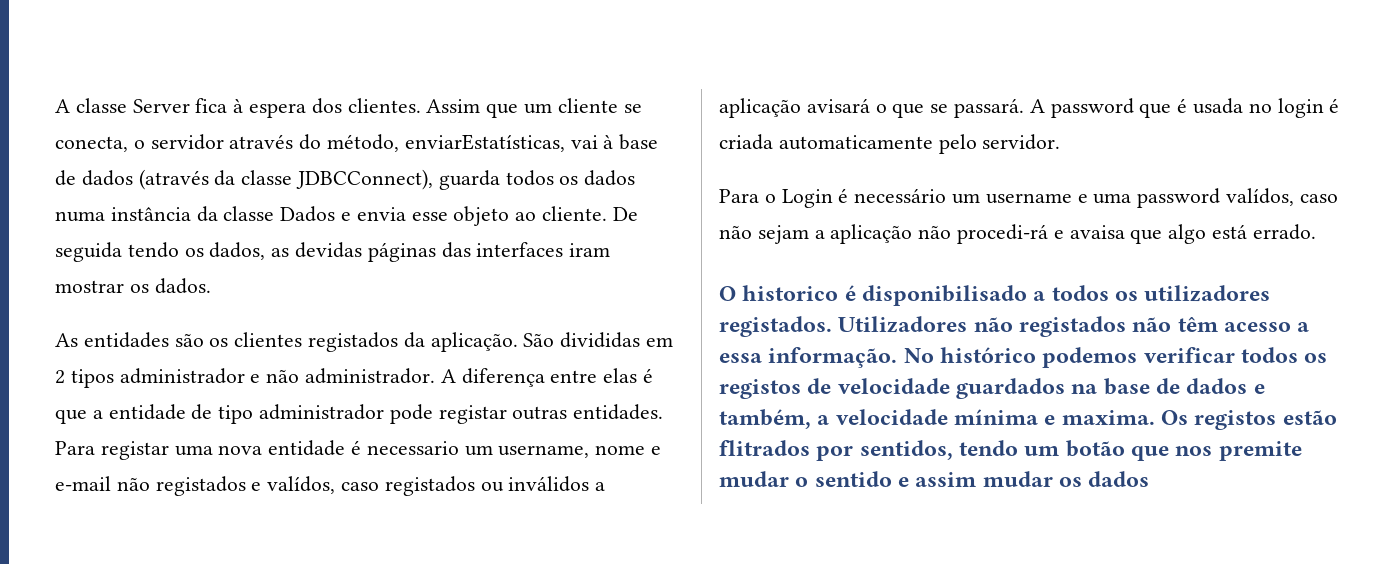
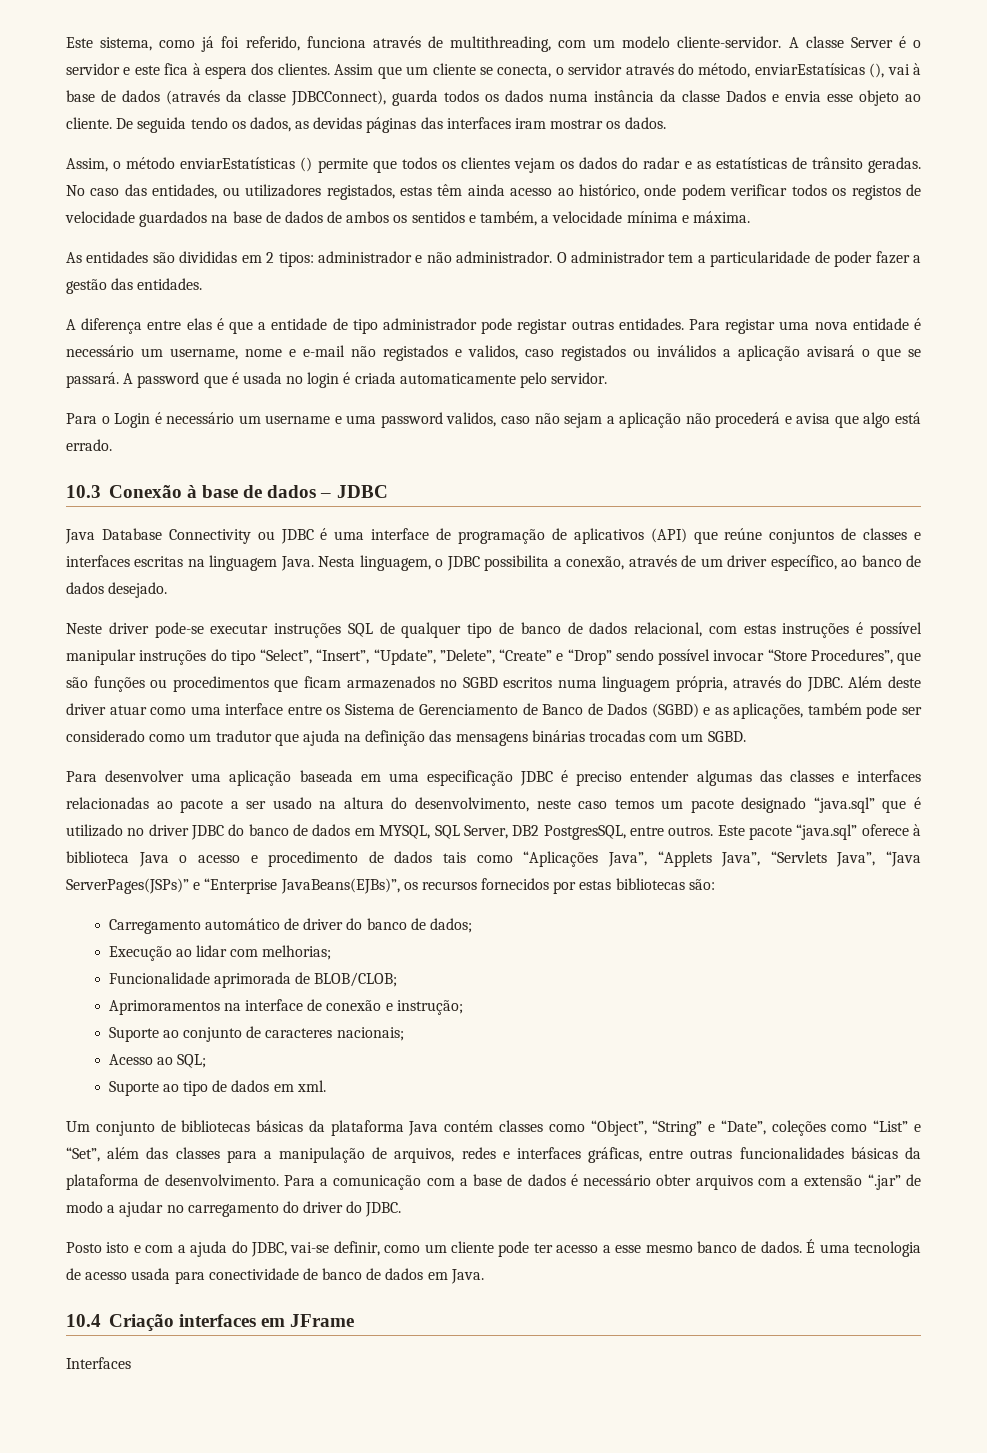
- A classe Server fica à espera dos clientes.
+ Este sistema, como já foi referido, funciona através de multithreading, com um modelo cliente-servidor. A classe Server é o servidor e este fica à espera dos clientes.
- Assim que um cliente se conecta, o servidor através do método, enviarEstatísticas, vai à base de dados (através da classe JDBCConnect), guarda todos os dados numa instância da classe Dados e envia esse objeto ao cliente.
+ Assim que um cliente se conecta, o servidor através do método, enviarEstatísicas (), vai à base de dados (através da classe JDBCConnect), guarda todos os dados numa instância da classe Dados e envia esse objeto ao cliente.
- As entidades são os clientes registados da aplicação. São divididas em 2 tipos administrador e não administrador. A diferença entre elas é que a entidade de tipo administrador pode registar outras entidades.
+ Assim, o método enviarEstatísticas () permite que todos os clientes vejam os dados do radar e as estatísticas de trânsito geradas. No caso das entidades, ou utilizadores registados, estas têm ainda acesso ao histórico, onde podem verificar todos os registos de velocidade guardados na base de dados de ambos os sentidos e também, a velocidade mínima e máxima.
+ As entidades são divididas em 2 tipos: administrador e não administrador. O administrador tem a particularidade de poder fazer a gestão das entidades.
+ A diferença entre elas é que a entidade de tipo administrador pode registar outras entidades.
- Para registar uma nova entidade é necessario um username, nome e e-mail não registados e valídos, caso registados ou inválidos a aplicação avisará o que se passará.
+ Para registar uma nova entidade é necessário um username, nome e e-mail não registados e validos, caso registados ou inválidos a aplicação avisará o que se passará.
- Para o Login é necessário um username e uma password valídos, caso não sejam a aplicação não procedi-rá e avaisa que algo está errado.
+ Para o Login é necessário um username e uma password validos, caso não sejam a aplicação não procederá e avisa que algo está errado.
- O historico é disponibilisado a todos os utilizadores registados. Utilizadores não registados não têm acesso a essa informação. No histórico podemos verificar todos os registos de velocidade guardados na base de dados e também, a velocidade mínima e maxima. Os registos estão flitrados por sentidos, tendo um botão que nos premite mudar o sentido e assim mudar os dados
+ 10.3 Conexão à base de dados – JDBC
+ Java Database Connectivity ou JDBC é uma interface de programação de aplicativos (API) que reúne conjuntos de classes e interfaces escritas na linguagem Java. Nesta linguagem, o JDBC possibilita a conexão, através de um driver específico, ao banco de dados desejado.
+ Neste driver pode-se executar instruções SQL de qualquer tipo de banco de dados relacional, com estas instruções é possível manipular instruções do tipo “Select”, “Insert”, “Update”, ”Delete”, “Create” e “Drop” sendo possível invocar “Store Procedures”, que são funções ou procedimentos que ficam armazenados no SGBD escritos numa linguagem própria, através do JDBC. Além deste driver atuar como uma interface entre os Sistema de Gerenciamento de Banco de Dados (SGBD) e as aplicações, também pode ser considerado como um tradutor que ajuda na definição das mensagens binárias trocadas com um SGBD.
+ Para desenvolver uma aplicação baseada em uma especificação JDBC é preciso entender algumas das classes e interfaces relacionadas ao pacote a ser usado na altura do desenvolvimento, neste caso temos um pacote designado “java.sql” que é utilizado no driver JDBC do banco de dados em MYSQL, SQL Server, DB2 PostgresSQL, entre outros. Este pacote “java.sql” oferece à biblioteca Java o acesso e procedimento de dados tais como “Aplicações Java”, “Applets Java”, “Servlets Java”, “Java ServerPages(JSPs)” e “Enterprise JavaBeans(EJBs)”, os recursos fornecidos por estas bibliotecas são:
+ Carregamento automático de driver do banco de dados;
+ Execução ao lidar com melhorias;
+ Funcionalidade aprimorada de BLOB/CLOB;
+ Aprimoramentos na interface de conexão e instrução;
+ Suporte ao conjunto de caracteres nacionais;
+ Acesso ao SQL;
+ Suporte ao tipo de dados em xml.
+ Um conjunto de bibliotecas básicas da plataforma Java contém classes como “Object”, “String” e “Date”, coleções como “List” e “Set”, além das classes para a manipulação de arquivos, redes e interfaces gráficas, entre outras funcionalidades básicas da plataforma de desenvolvimento. Para a comunicação com a base de dados é necessário obter arquivos com a extensão “.jar” de modo a ajudar no carregamento do driver do JDBC.
+ Posto isto e com a ajuda do JDBC, vai-se definir, como um cliente pode ter acesso a esse mesmo banco de dados. É uma tecnologia de acesso usada para conectividade de banco de dados em Java.
+ 10.4 Criação interfaces em JFrame
+ Interfaces

